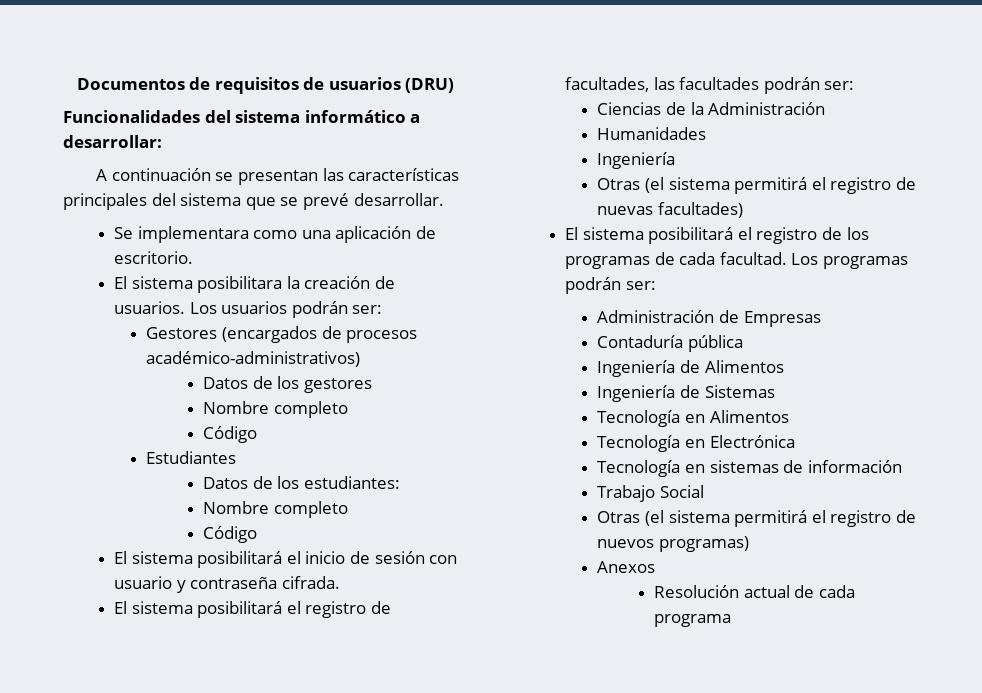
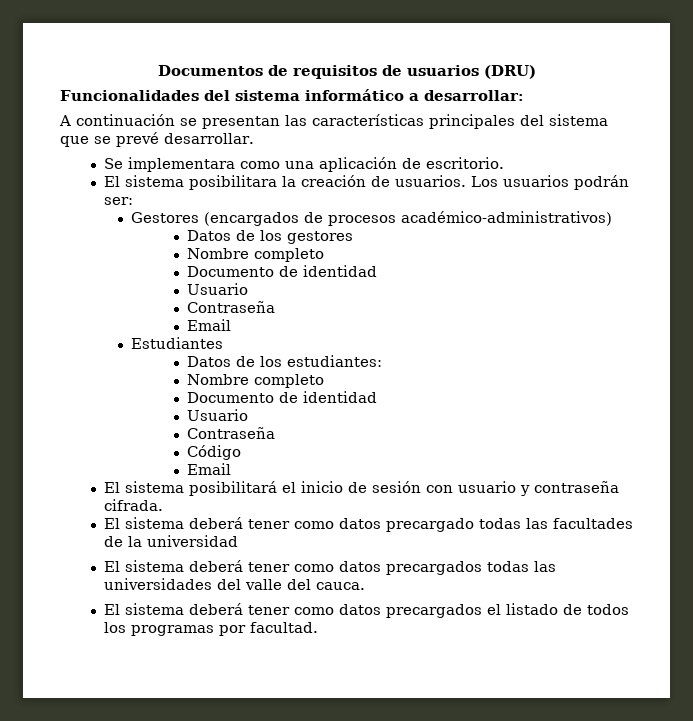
  Datos de los gestores
  Nombre completo
- Código
+ Documento de identidad
+ Usuario
+ Contraseña
+ Email
  Datos de los estudiantes:
  Nombre completo
+ Documento de identidad
+ Usuario
+ Contraseña
  Código
+ Email
- El sistema posibilitará el registro de facultades, las facultades podrán ser:
- Ciencias de la Administración
- Humanidades
- Ingeniería
- Otras (el sistema permitirá el registro de nuevas facultades)
- El sistema posibilitará el registro de los programas de cada facultad. Los programas podrán ser:
- Administración de Empresas
- Contaduría pública
- Ingeniería de Alimentos
- Ingeniería de Sistemas
- Tecnología en Alimentos
- Tecnología en Electrónica
- Tecnología en sistemas de información
- Trabajo Social
- Otras (el sistema permitirá el registro de nuevos programas)
- Anexos
- Resolución actual de cada programa
+ El sistema deberá tener como datos precargado todas las facultades de la universidad
+ El sistema deberá tener como datos precargados todas las universidades del valle del cauca.
+ El sistema deberá tener como datos precargados el listado de todos los programas por facultad.

